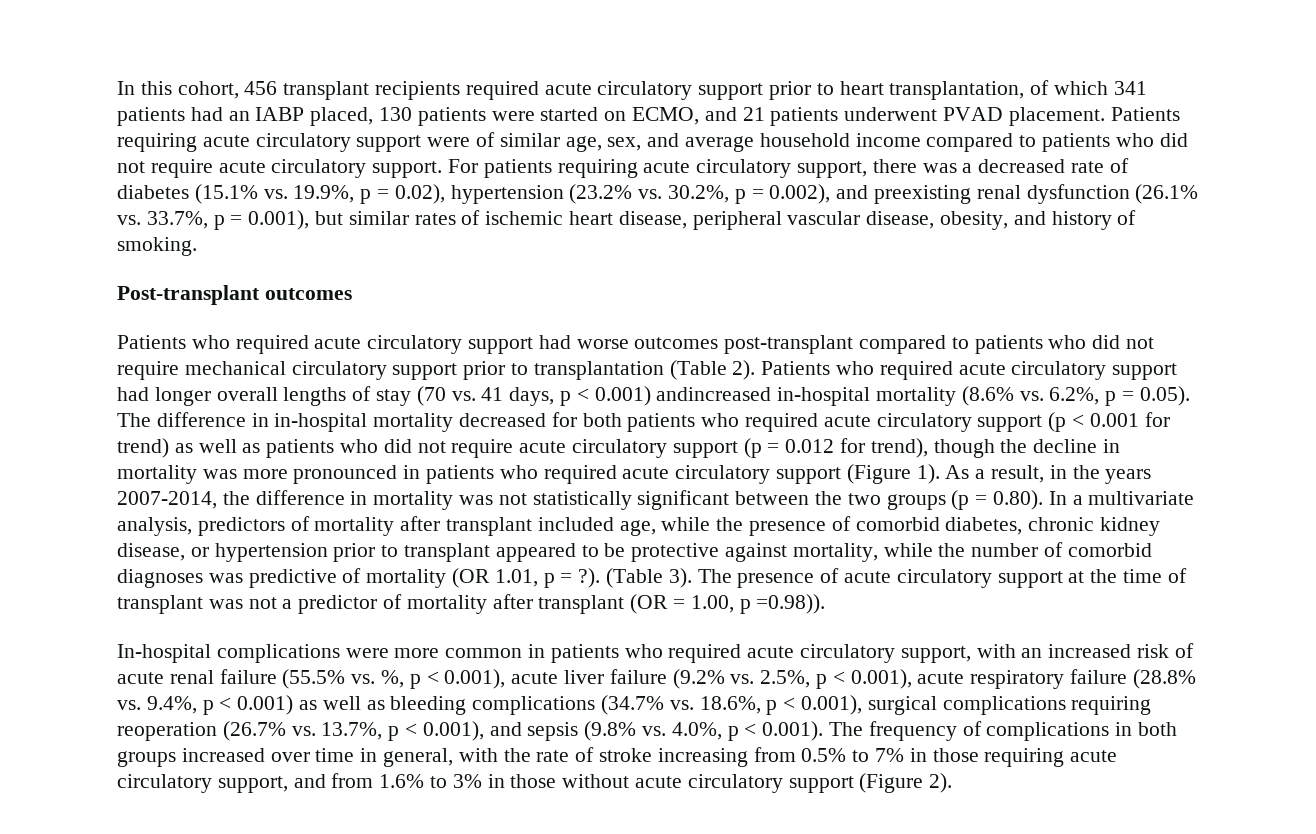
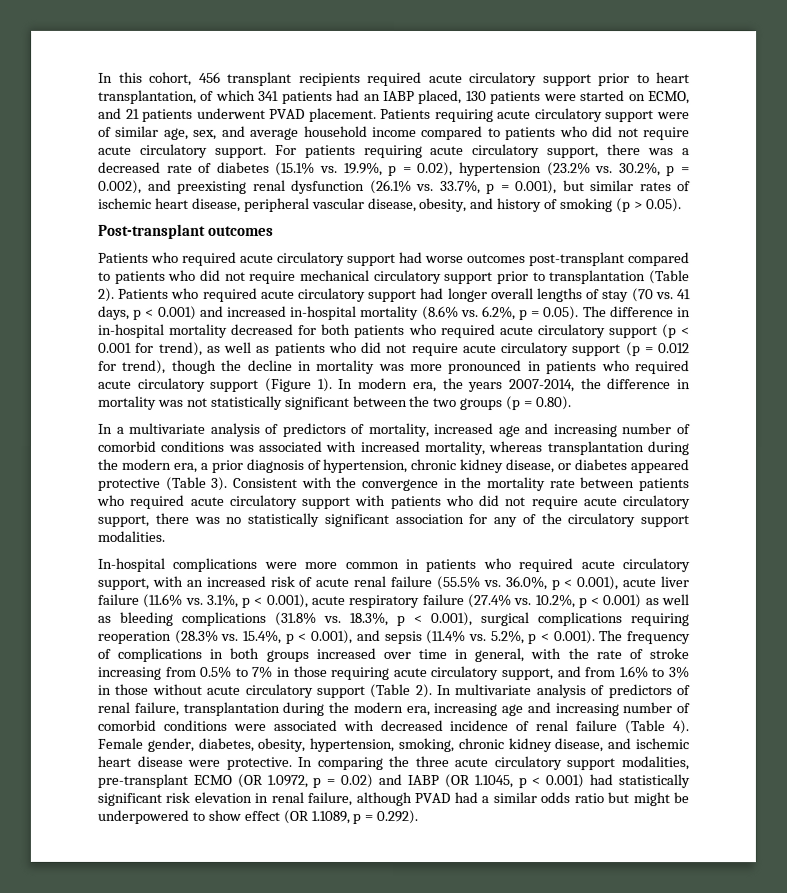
- For patients requiring acute circulatory support, there was a decreased rate of diabetes (15.1% vs. 19.9%, p = 0.02), hypertension (23.2% vs. 30.2%, p = 0.002), and preexisting renal dysfunction (26.1% vs. 33.7%, p = 0.001), but similar rates of ischemic heart disease, peripheral vascular disease, obesity, and history of smoking.
+ For patients requiring acute circulatory support, there was a decreased rate of diabetes (15.1% vs. 19.9%, p = 0.02), hypertension (23.2% vs. 30.2%, p = 0.002), and preexisting renal dysfunction (26.1% vs. 33.7%, p = 0.001), but similar rates of ischemic heart disease, peripheral vascular disease, obesity, and history of smoking (p > 0.05).
- Patients who required acute circulatory support had longer overall lengths of stay (70 vs. 41 days, p < 0.001) andincreased in-hospital mortality (8.6% vs. 6.2%, p = 0.05). The difference in in-hospital mortality decreased for both patients who required acute circulatory support (p < 0.001 for trend) as well as patients who did not require acute circulatory support (p = 0.012 for trend), though the decline in mortality was more pronounced in patients who required acute circulatory support (Figure 1).
+ Patients who required acute circulatory support had longer overall lengths of stay (70 vs. 41 days, p < 0.001) and increased in-hospital mortality (8.6% vs. 6.2%, p = 0.05). The difference in in-hospital mortality decreased for both patients who required acute circulatory support (p < 0.001 for trend), as well as patients who did not require acute circulatory support (p = 0.012 for trend), though the decline in mortality was more pronounced in patients who required acute circulatory support (Figure 1).
- As a result, in the years 2007-2014, the difference in mortality was not statistically significant between the two groups (p = 0.80). In a multivariate analysis, predictors of mortality after transplant included age, while the presence of comorbid diabetes, chronic kidney disease, or hypertension prior to transplant appeared to be protective against mortality, while the number of comorbid diagnoses was predictive of mortality (OR 1.01, p = ?). (Table 3). The presence of acute circulatory support at the time of transplant was not a predictor of mortality after transplant (OR = 1.00, p =0.98)).
+ In modern era, the years 2007-2014, the difference in mortality was not statistically significant between the two groups (p = 0.80).
+ In a multivariate analysis of predictors of mortality, increased age and increasing number of comorbid conditions was associated with increased mortality, whereas transplantation during the modern era, a prior diagnosis of hypertension, chronic kidney disease, or diabetes appeared protective (Table 3). Consistent with the convergence in the mortality rate between patients who required acute circulatory support with patients who did not require acute circulatory support, there was no statistically significant association for any of the circulatory support modalities.
- In-hospital complications were more common in patients who required acute circulatory support, with an increased risk of acute renal failure (55.5% vs. %, p < 0.001), acute liver failure (9.2% vs. 2.5%, p < 0.001), acute respiratory failure (28.8% vs. 9.4%, p < 0.001) as well as bleeding complications (34.7% vs. 18.6%, p < 0.001), surgical complications requiring reoperation (26.7% vs. 13.7%, p < 0.001), and sepsis (9.8% vs. 4.0%, p < 0.001). The frequency of complications in both groups increased over time in general, with the rate of stroke increasing from 0.5% to 7% in those requiring acute circulatory support, and from 1.6% to 3% in those without acute circulatory support (Figure 2).
+ In-hospital complications were more common in patients who required acute circulatory support, with an increased risk of acute renal failure (55.5% vs. 36.0%, p < 0.001), acute liver failure (11.6% vs. 3.1%, p < 0.001), acute respiratory failure (27.4% vs. 10.2%, p < 0.001) as well as bleeding complications (31.8% vs. 18.3%, p < 0.001), surgical complications requiring reoperation (28.3% vs. 15.4%, p < 0.001), and sepsis (11.4% vs. 5.2%, p < 0.001). The frequency of complications in both groups increased over time in general, with the rate of stroke increasing from 0.5% to 7% in those requiring acute circulatory support, and from 1.6% to 3% in those without acute circulatory support (Table 2). In multivariate analysis of predictors of renal failure, transplantation during the modern era, increasing age and increasing number of comorbid conditions were associated with decreased incidence of renal failure (Table 4). Female gender, diabetes, obesity, hypertension, smoking, chronic kidney disease, and ischemic heart disease were protective. In comparing the three acute circulatory support modalities, pre-transplant ECMO (OR 1.0972, p = 0.02) and IABP (OR 1.1045, p < 0.001) had statistically significant risk elevation in renal failure, although PVAD had a similar odds ratio but might be underpowered to show effect (OR 1.1089, p = 0.292).

